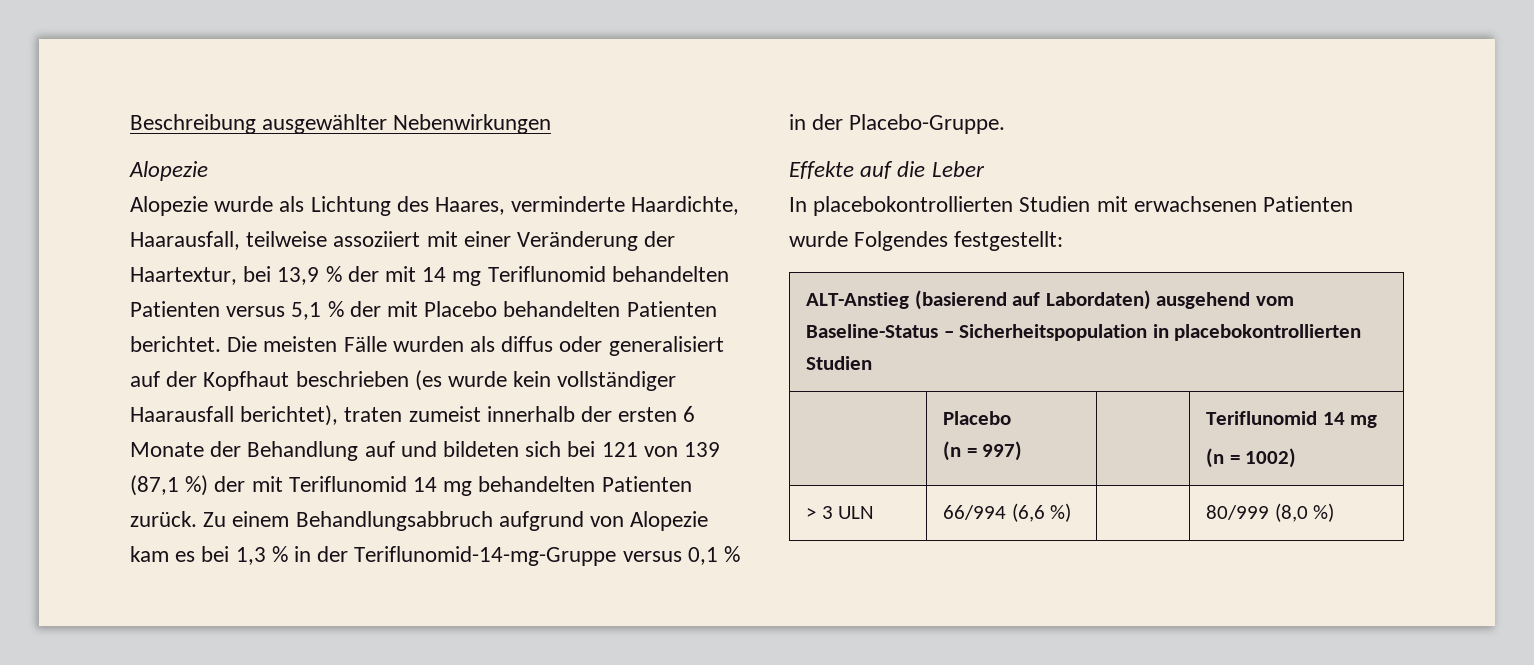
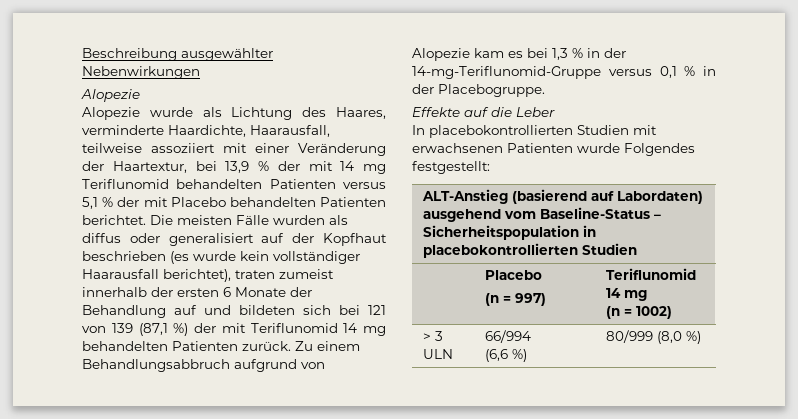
- Zu einem Behandlungsabbruch aufgrund von Alopezie kam es bei 1,3 % in der Teriflunomid-14-mg-Gruppe versus 0,1 % in der Placebo-Gruppe.
+ Zu einem Behandlungsabbruch aufgrund von Alopezie kam es bei 1,3 % in der 14-mg-Teriflunomid-Gruppe versus 0,1 % in der Placebogruppe.

